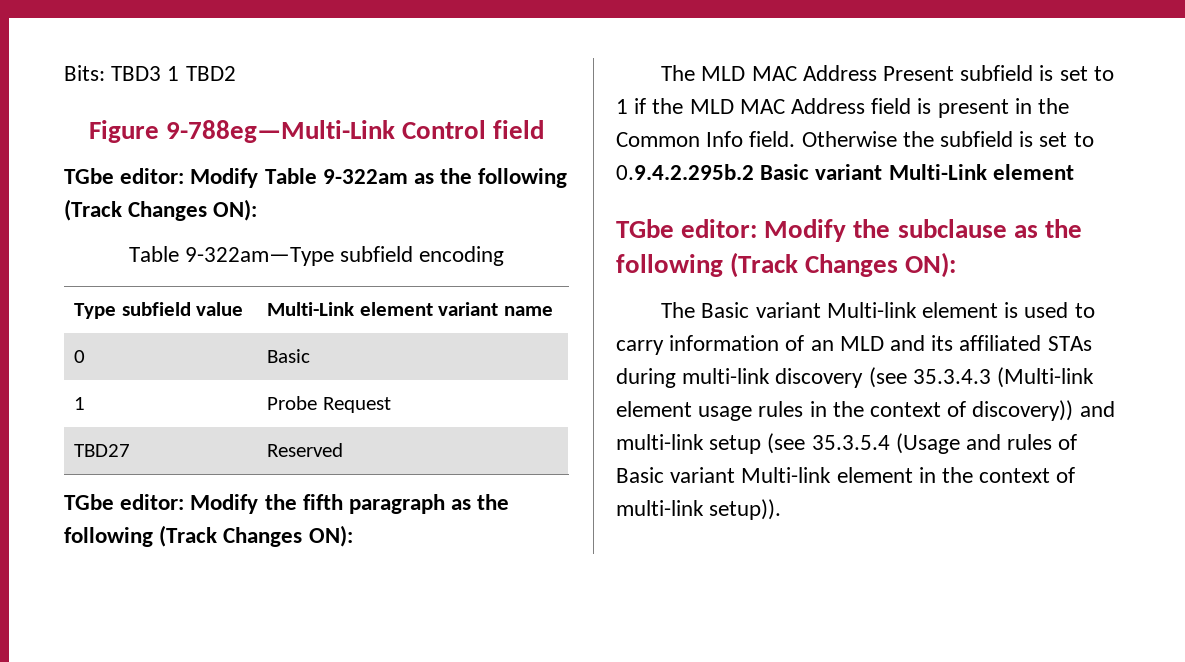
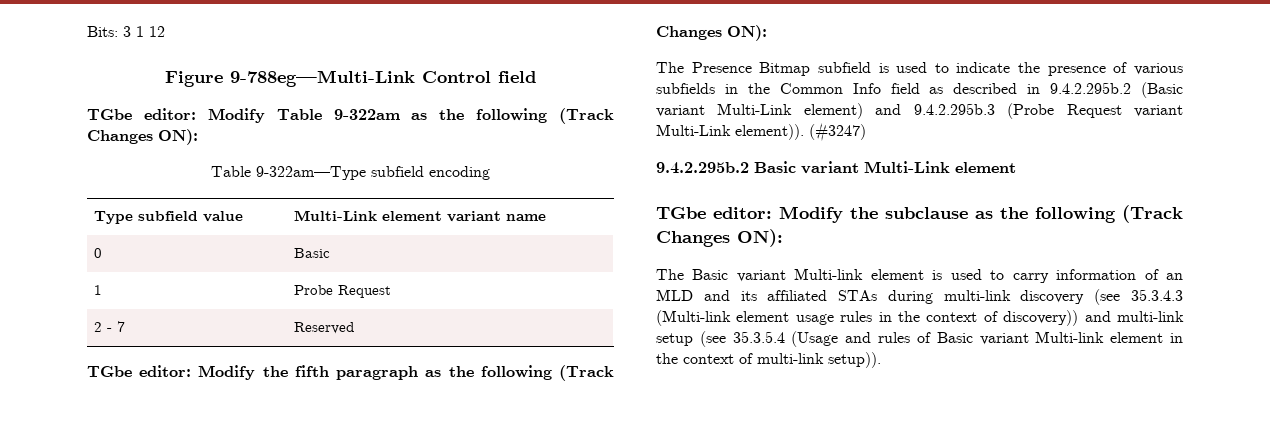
- Bits: TBD3 1 TBD2
+ Bits: 3 1 12
- TBD27 | Reserved
+ 2 - 7 | Reserved
- The MLD MAC Address Present subfield is set to 1 if the MLD MAC Address field is present in the Common Info field. Otherwise the subfield is set to 0.9.4.2.295b.2 Basic variant Multi-Link element
+ The Presence Bitmap subfield is used to indicate the presence of various subfields in the Common Info field as described in 9.4.2.295b.2 (Basic variant Multi-Link element) and 9.4.2.295b.3 (Probe Request variant Multi-Link element)). (#3247)
+ 9.4.2.295b.2 Basic variant Multi-Link element

